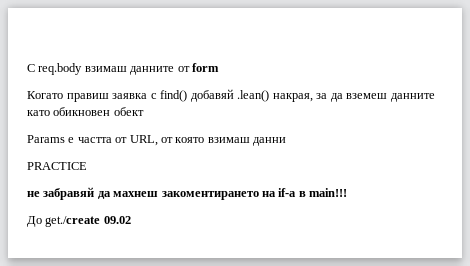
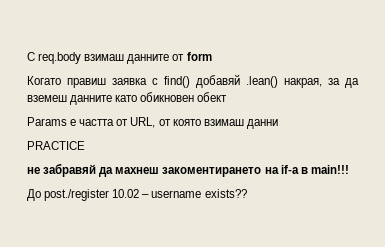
- До get./create 09.02
+ До post./register 10.02 – username exists??

